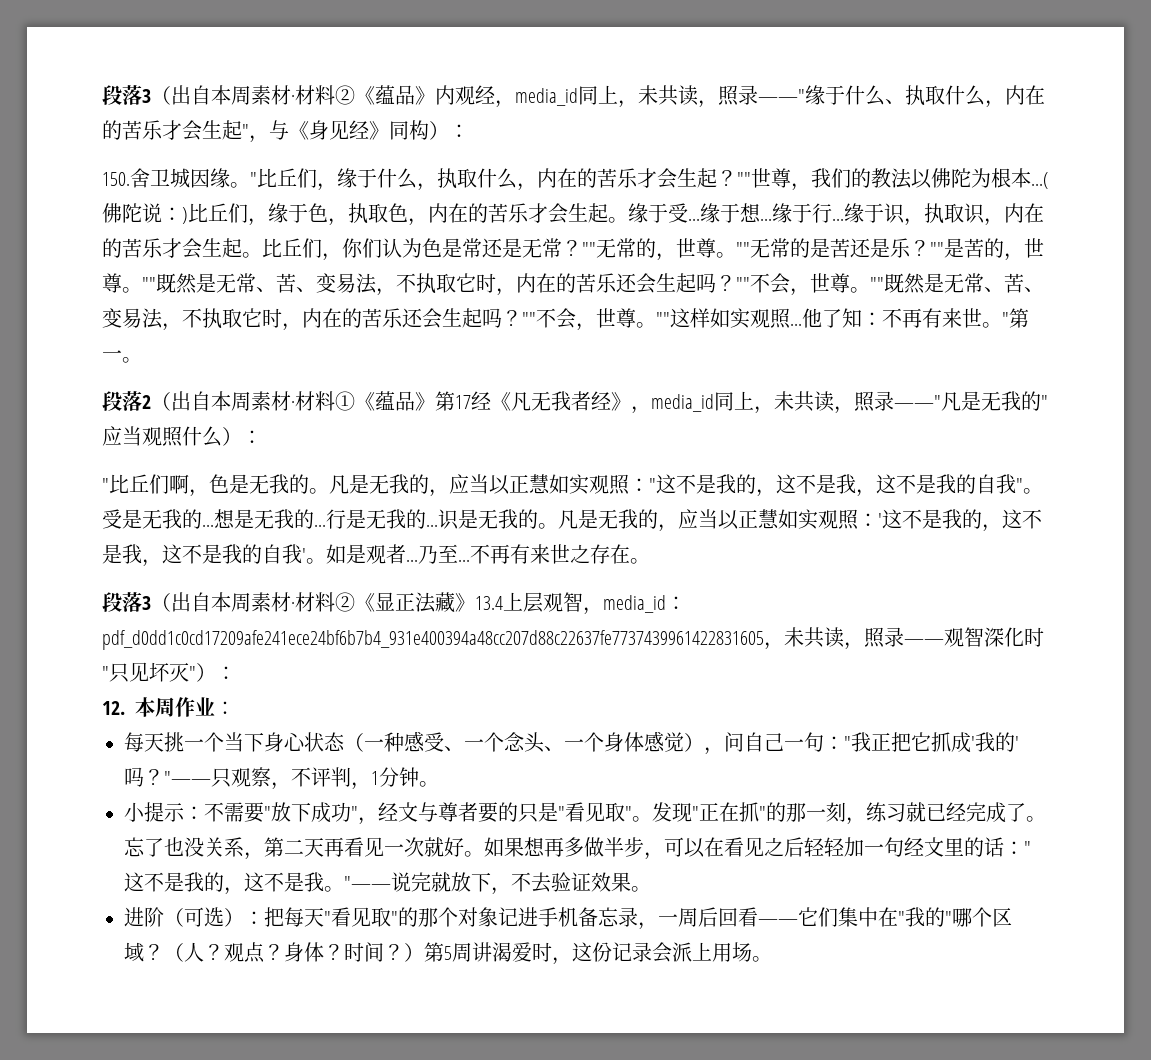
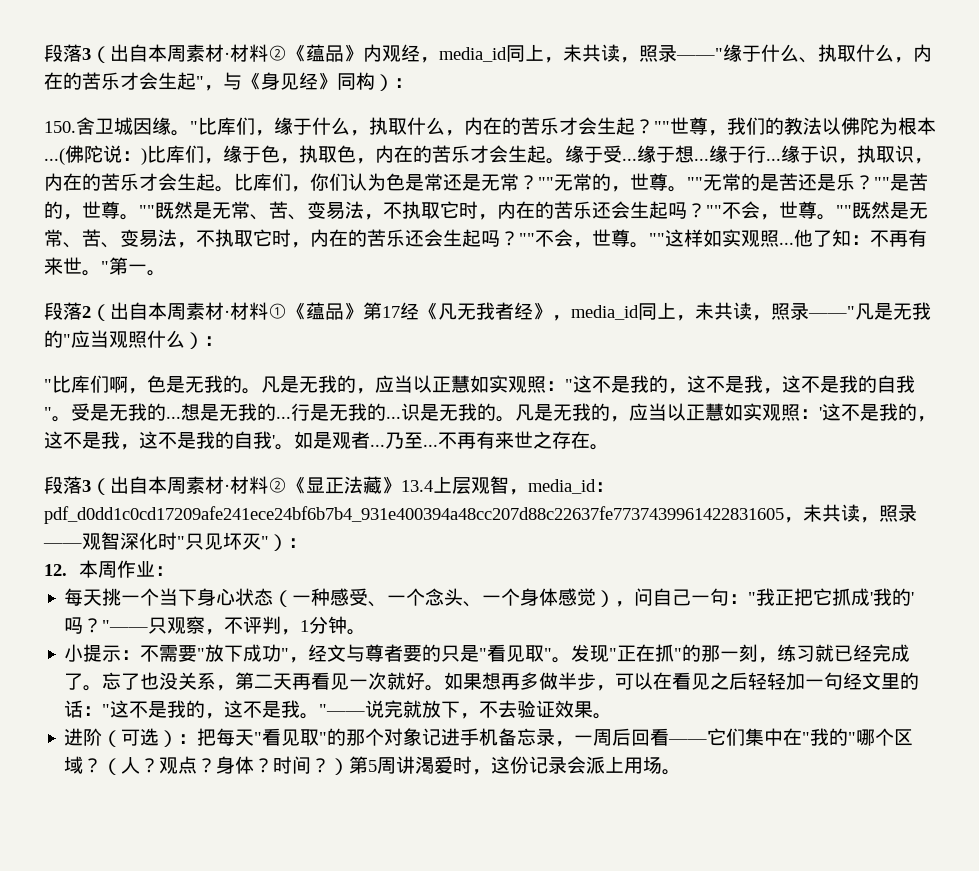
- "比丘们，缘于什么，执取什么，内在的苦乐才会生起？
+ "比库们，缘于什么，执取什么，内在的苦乐才会生起？
- ""世尊，我们的教法以佛陀为根本...(佛陀说：)比丘们，缘于色，执取色，内在的苦乐才会生起。
+ ""世尊，我们的教法以佛陀为根本...(佛陀说：)比库们，缘于色，执取色，内在的苦乐才会生起。
- 比丘们，你们认为色是常还是无常？
+ 比库们，你们认为色是常还是无常？
- "比丘们啊，色是无我的。
+ "比库们啊，色是无我的。

